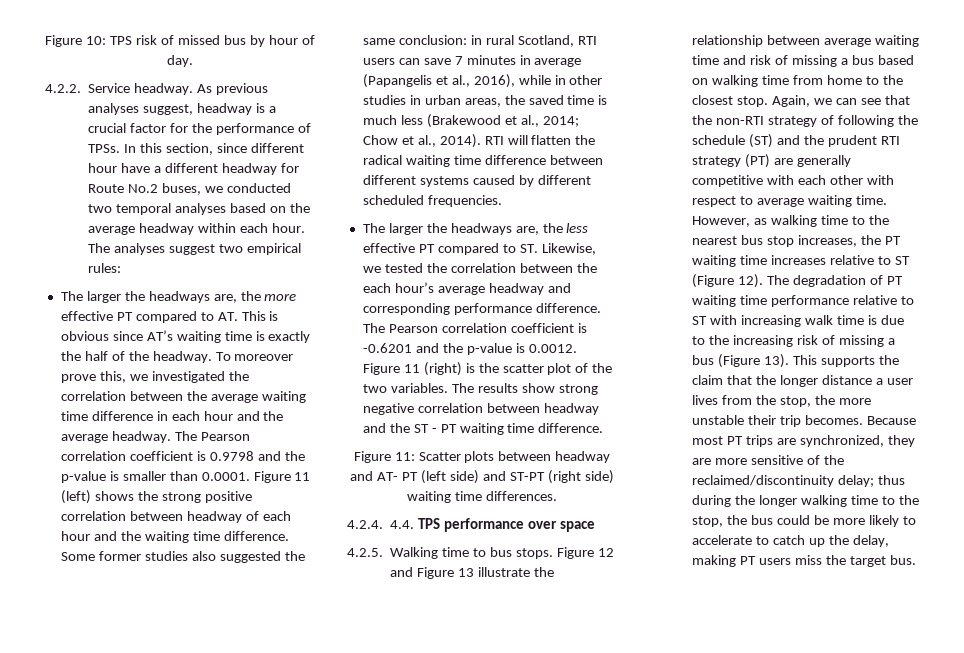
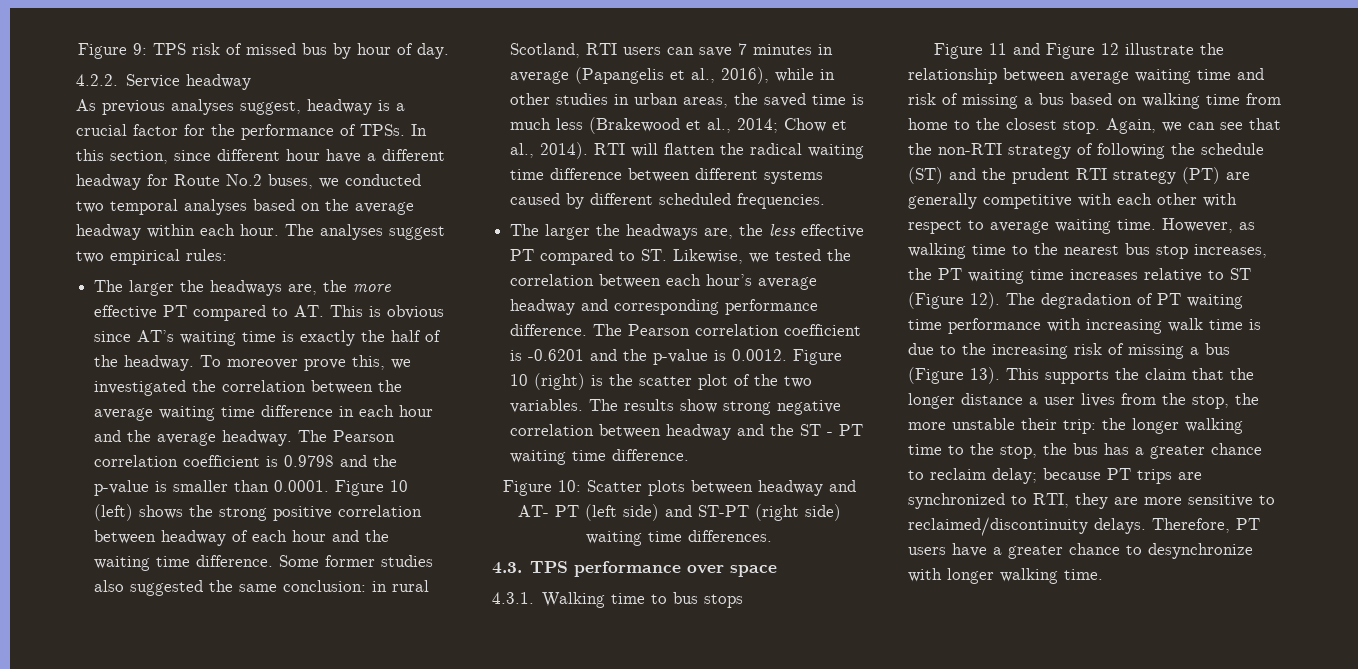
- Figure 10: TPS risk of missed bus by hour of day.
+ Figure 9: TPS risk of missed bus by hour of day.
- 4.2.2. Service headway. As previous analyses suggest, headway is a crucial factor for the performance of TPSs.
+ 4.2.2. Service headway
+ As previous analyses suggest, headway is a crucial factor for the performance of TPSs.
- The Pearson correlation coefficient is 0.9798 and the p-value is smaller than 0.0001. Figure 11 (left) shows the strong positive correlation between headway of each hour and the waiting time difference.
+ The Pearson correlation coefficient is 0.9798 and the p-value is smaller than 0.0001. Figure 10 (left) shows the strong positive correlation between headway of each hour and the waiting time difference.
- The larger the headways are, the less effective PT compared to ST. Likewise, we tested the correlation between the each hour’s average headway and corresponding performance difference.
+ The larger the headways are, the less effective PT compared to ST. Likewise, we tested the correlation between each hour’s average headway and corresponding performance difference.
- The Pearson correlation coefficient is -0.6201 and the p-value is 0.0012. Figure 11 (right) is the scatter plot of the two variables.
+ The Pearson correlation coefficient is -0.6201 and the p-value is 0.0012. Figure 10 (right) is the scatter plot of the two variables.
- Figure 11: Scatter plots between headway and AT- PT (left side) and ST-PT (right side) waiting time differences.
+ Figure 10: Scatter plots between headway and AT- PT (left side) and ST-PT (right side) waiting time differences.
- 4.2.4. 4.4. TPS performance over space
+ 4.3. TPS performance over space
- 4.2.5. Walking time to bus stops. Figure 12 and Figure 13 illustrate the relationship between average waiting time and risk of missing a bus based on walking time from home to the closest stop.
+ 4.3.1. Walking time to bus stops
+ Figure 11 and Figure 12 illustrate the relationship between average waiting time and risk of missing a bus based on walking time from home to the closest stop.
- The degradation of PT waiting time performance relative to ST with increasing walk time is due to the increasing risk of missing a bus (Figure 13).
+ The degradation of PT waiting time performance with increasing walk time is due to the increasing risk of missing a bus (Figure 13).
- This supports the claim that the longer distance a user lives from the stop, the more unstable their trip becomes. Because most PT trips are synchronized, they are more sensitive of the reclaimed/discontinuity delay; thus during the longer walking time to the stop, the bus could be more likely to accelerate to catch up the delay, making PT users miss the target bus.
+ This supports the claim that the longer distance a user lives from the stop, the more unstable their trip: the longer walking time to the stop, the bus has a greater chance to reclaim delay; because PT trips are synchronized to RTI, they are more sensitive to reclaimed/discontinuity delays. Therefore, PT users have a greater chance to desynchronize with longer walking time.

